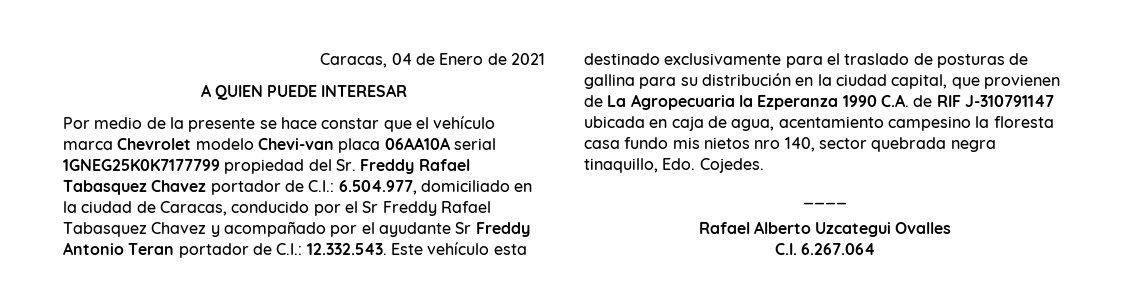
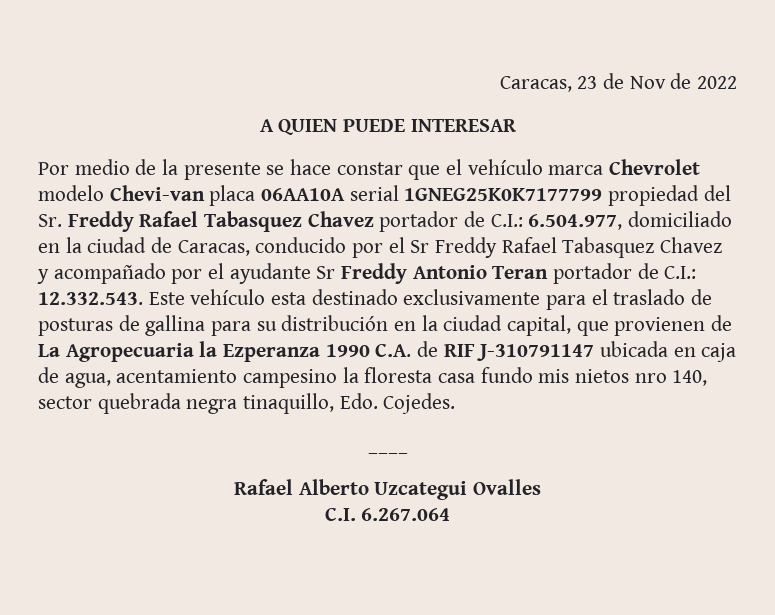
- Caracas, 04 de Enero de 2021
+ Caracas, 23 de Nov de 2022

